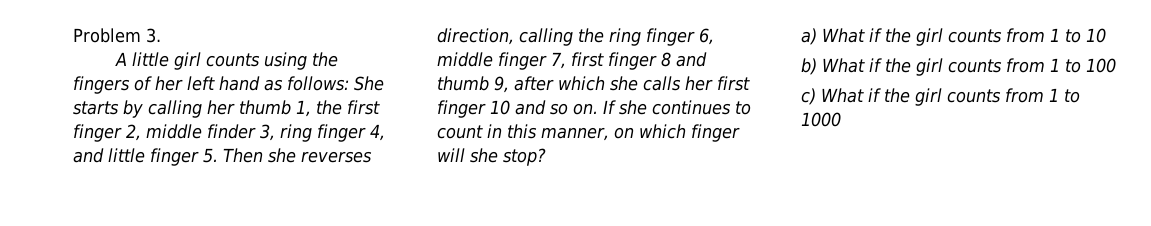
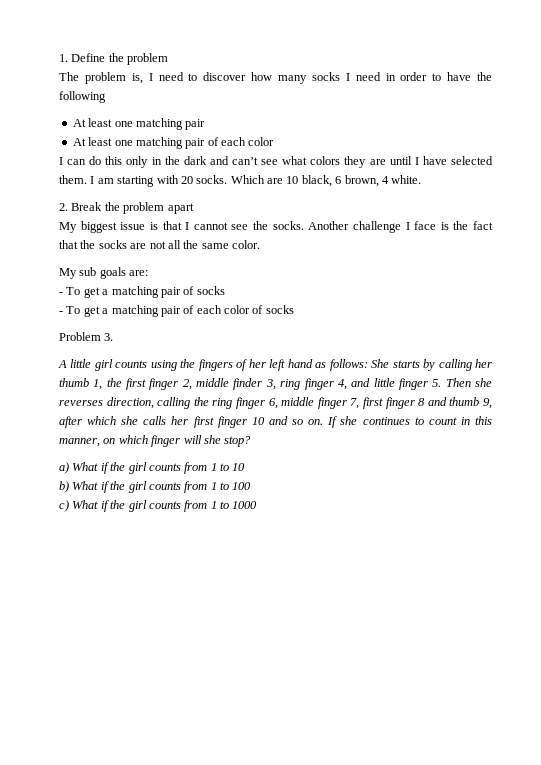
+ 1. Define the problem
+ The problem is, I need to discover how many socks I need in order to have the following
+ At least one matching pair
+ At least one matching pair of each color
+ I can do this only in the dark and can’t see what colors they are until I have selected them. I am starting with 20 socks. Which are 10 black, 6 brown, 4 white.
+ 2. Break the problem apart
+ My biggest issue is that I cannot see the socks. Another challenge I face is the fact that the socks are not all the same color.
+ My sub goals are:
+ - To get a matching pair of socks
+ - To get a matching pair of each color of socks

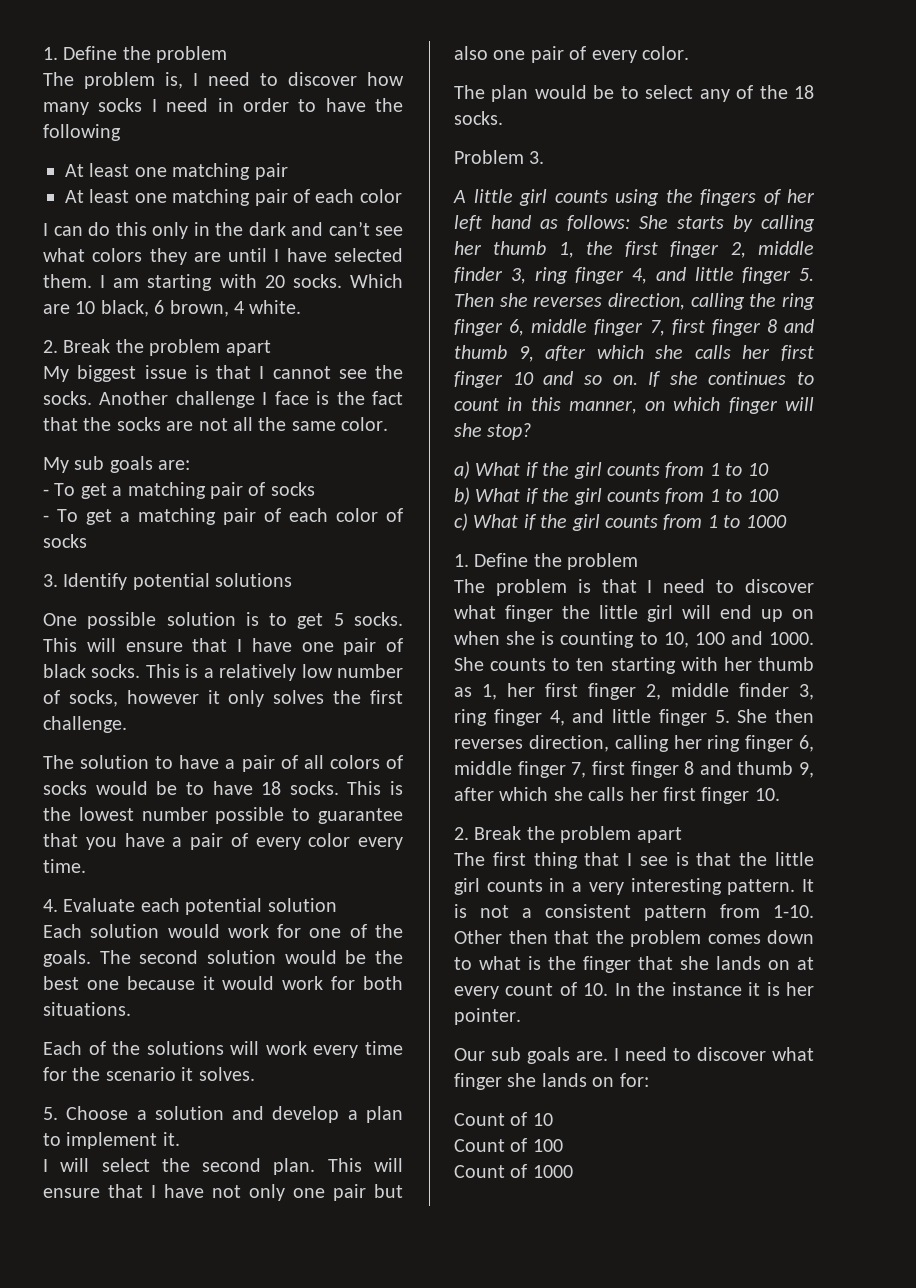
+ 3. Identify potential solutions
+ One possible solution is to get 5 socks. This will ensure that I have one pair of black socks. This is a relatively low number of socks, however it only solves the first challenge.
+ The solution to have a pair of all colors of socks would be to have 18 socks. This is the lowest number possible to guarantee that you have a pair of every color every time.
+ 4. Evaluate each potential solution
+ Each solution would work for one of the goals. The second solution would be the best one because it would work for both situations.
+ Each of the solutions will work every time for the scenario it solves.
+ 5. Choose a solution and develop a plan to implement it.
+ I will select the second plan. This will ensure that I have not only one pair but also one pair of every color.
+ The plan would be to select any of the 18 socks.
  c) What if the girl counts from 1 to 1000
+ 1. Define the problem
+ The problem is that I need to discover what finger the little girl will end up on when she is counting to 10, 100 and 1000. She counts to ten starting with her thumb as 1, her first finger 2, middle finder 3, ring finger 4, and little finger 5. She then reverses direction, calling her ring finger 6, middle finger 7, first finger 8 and thumb 9, after which she calls her first finger 10.
+ 2. Break the problem apart
+ The first thing that I see is that the little girl counts in a very interesting pattern. It is not a consistent pattern from 1-10. Other then that the problem comes down to what is the finger that she lands on at every count of 10. In the instance it is her pointer.
+ Our sub goals are. I need to discover what finger she lands on for:
+ Count of 10
+ Count of 100
+ Count of 1000

